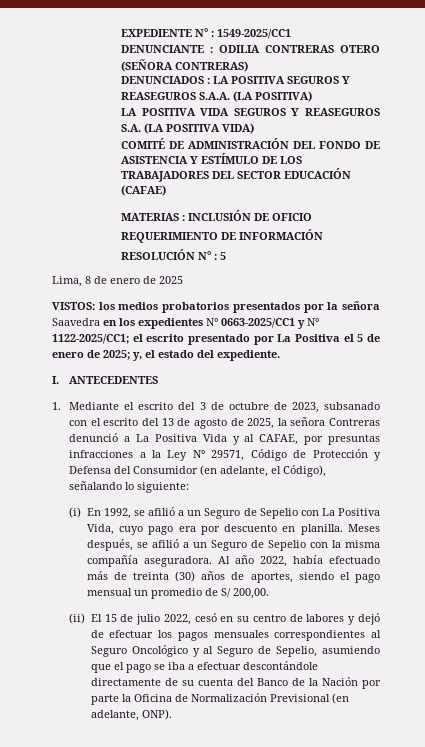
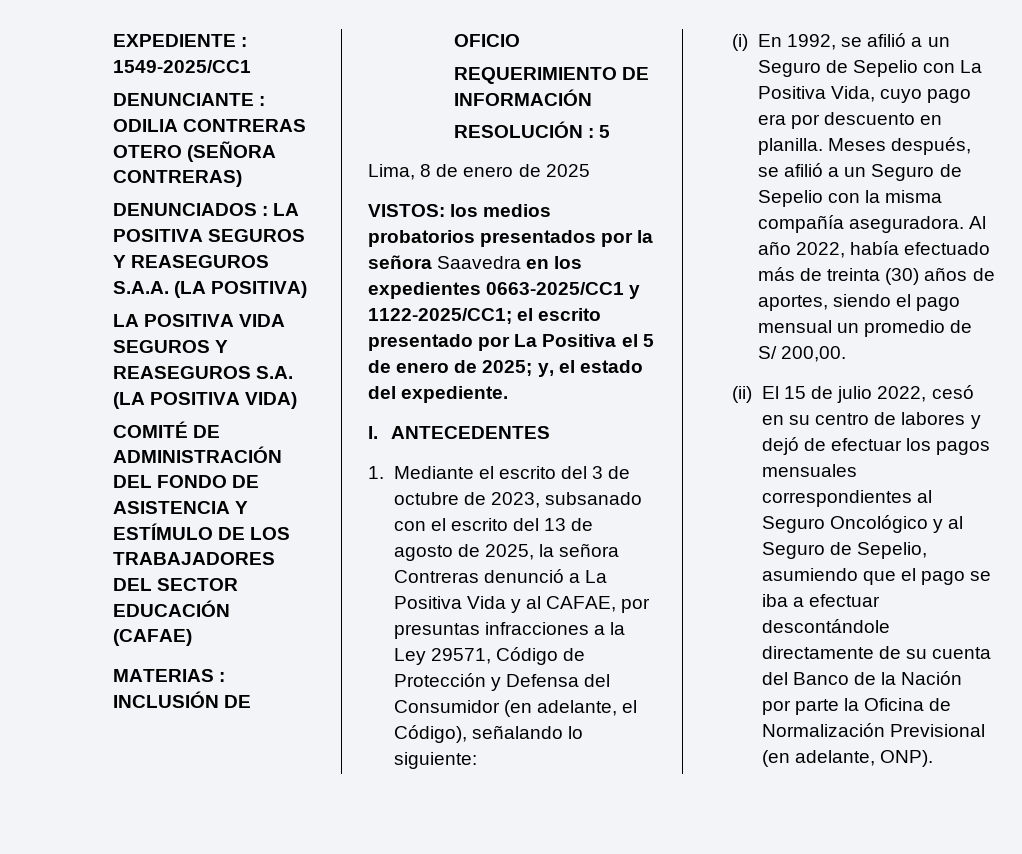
- EXPEDIENTE N° : 1549-2025/CC1
+ EXPEDIENTE : 1549-2025/CC1
- RESOLUCIÓN N° : 5
+ RESOLUCIÓN : 5
- VISTOS: los medios probatorios presentados por la señora Saavedra en los expedientes N° 0663-2025/CC1 y N° 1122-2025/CC1; el escrito presentado por La Positiva el 5 de enero de 2025; y, el estado del expediente.
+ VISTOS: los medios probatorios presentados por la señora Saavedra en los expedientes 0663-2025/CC1 y 1122-2025/CC1; el escrito presentado por La Positiva el 5 de enero de 2025; y, el estado del expediente.
- 1. Mediante el escrito del 3 de octubre de 2023, subsanado con el escrito del 13 de agosto de 2025, la señora Contreras denunció a La Positiva Vida y al CAFAE, por presuntas infracciones a la Ley N° 29571, Código de Protección y Defensa del Consumidor (en adelante, el Código), señalando lo siguiente:
+ 1. Mediante el escrito del 3 de octubre de 2023, subsanado con el escrito del 13 de agosto de 2025, la señora Contreras denunció a La Positiva Vida y al CAFAE, por presuntas infracciones a la Ley 29571, Código de Protección y Defensa del Consumidor (en adelante, el Código), señalando lo siguiente:

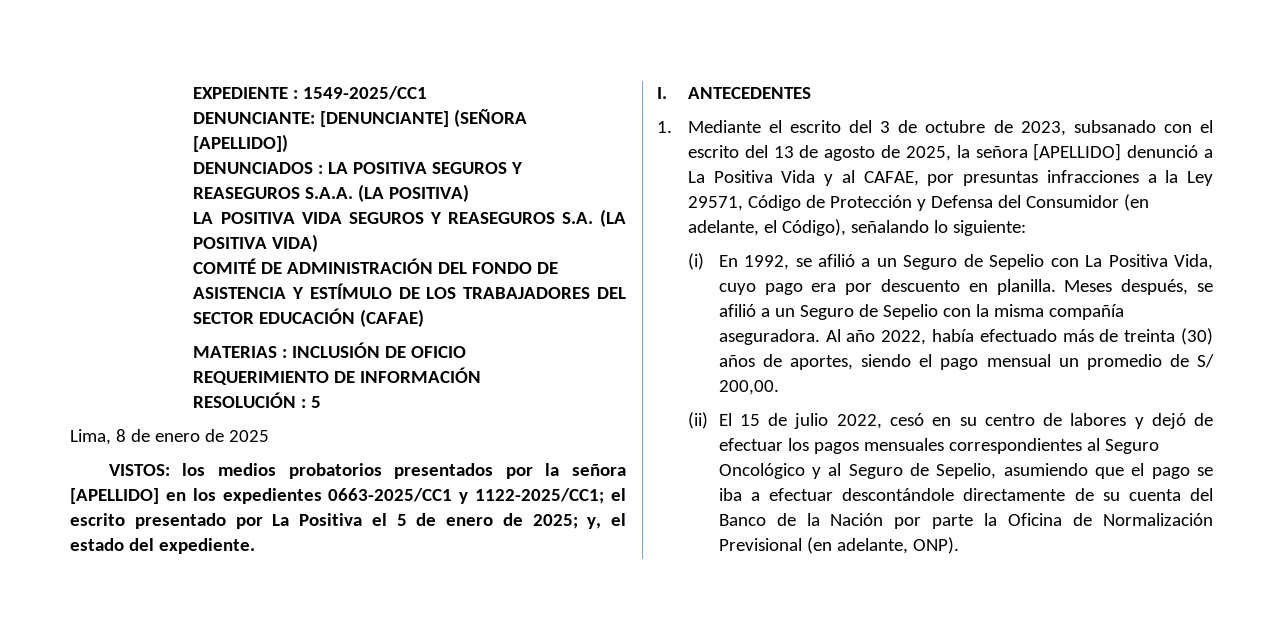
- DENUNCIANTE : ODILIA CONTRERAS OTERO (SEÑORA CONTRERAS)
+ DENUNCIANTE: [DENUNCIANTE] (SEÑORA [APELLIDO])
- VISTOS: los medios probatorios presentados por la señora Saavedra en los expedientes 0663-2025/CC1 y 1122-2025/CC1; el escrito presentado por La Positiva el 5 de enero de 2025; y, el estado del expediente.
+ VISTOS: los medios probatorios presentados por la señora [APELLIDO] en los expedientes 0663-2025/CC1 y 1122-2025/CC1; el escrito presentado por La Positiva el 5 de enero de 2025; y, el estado del expediente.
- 1. Mediante el escrito del 3 de octubre de 2023, subsanado con el escrito del 13 de agosto de 2025, la señora Contreras denunció a La Positiva Vida y al CAFAE, por presuntas infracciones a la Ley 29571, Código de Protección y Defensa del Consumidor (en adelante, el Código), señalando lo siguiente:
+ 1. Mediante el escrito del 3 de octubre de 2023, subsanado con el escrito del 13 de agosto de 2025, la señora [APELLIDO] denunció a La Positiva Vida y al CAFAE, por presuntas infracciones a la Ley 29571, Código de Protección y Defensa del Consumidor (en adelante, el Código), señalando lo siguiente:

